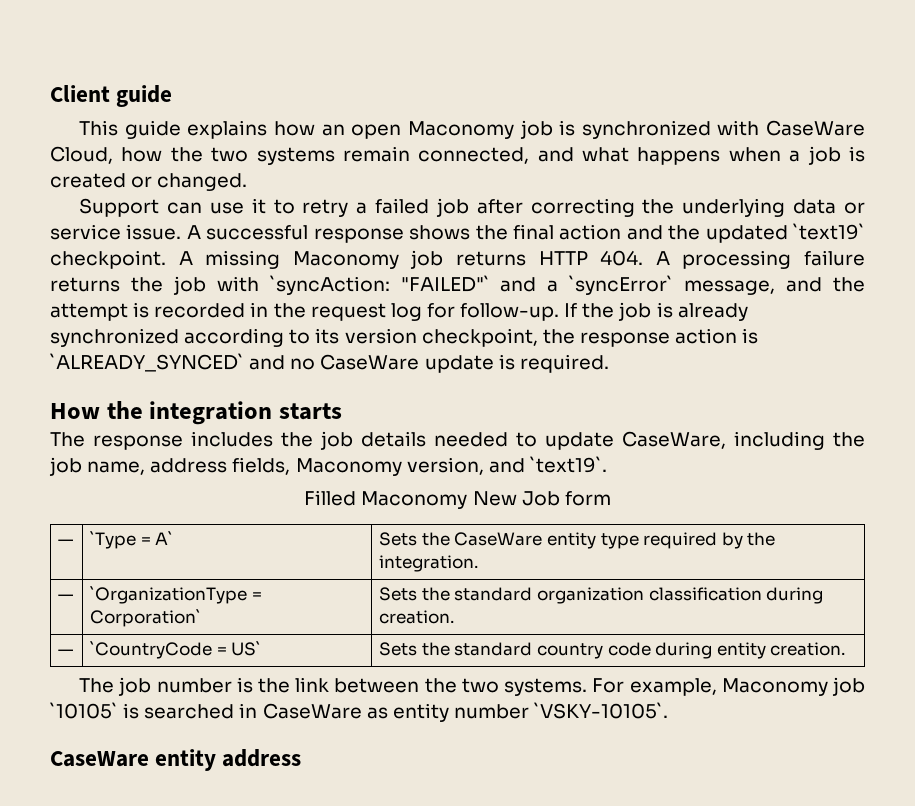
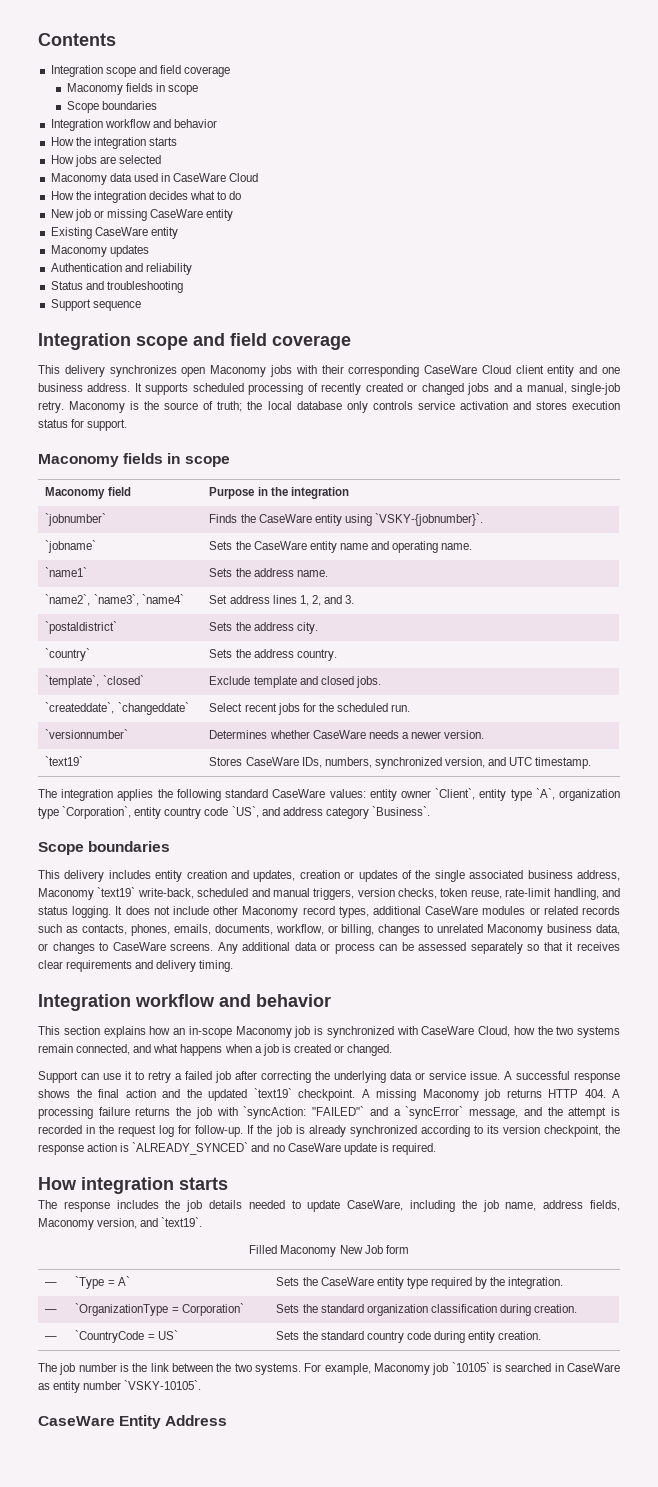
- Client guide
- This guide explains how an open Maconomy job is synchronized with CaseWare Cloud, how the two systems remain connected, and what happens when a job is created or changed.
+ Contents
+ Integration scope and field coverage
+ Maconomy fields in scope
+ Scope boundaries
+ Integration workflow and behavior
+ How the integration starts
+ How jobs are selected
+ Maconomy data used in CaseWare Cloud
+ How the integration decides what to do
+ New job or missing CaseWare entity
+ Existing CaseWare entity
+ Maconomy updates
+ Authentication and reliability
+ Status and troubleshooting
+ Support sequence
+ Integration scope and field coverage
+ This delivery synchronizes open Maconomy jobs with their corresponding CaseWare Cloud client entity and one business address. It supports scheduled processing of recently created or changed jobs and a manual, single-job retry. Maconomy is the source of truth; the local database only controls service activation and stores execution status for support.
+ Maconomy fields in scope
+ Maconomy field | Purpose in the integration
+ `jobnumber` | Finds the CaseWare entity using `VSKY-{jobnumber}`.
+ `jobname` | Sets the CaseWare entity name and operating name.
+ `name1` | Sets the address name.
+ `name2`, `name3`, `name4` | Set address lines 1, 2, and 3.
+ `postaldistrict` | Sets the address city.
+ `country` | Sets the address country.
+ `template`, `closed` | Exclude template and closed jobs.
+ `createddate`, `changeddate` | Select recent jobs for the scheduled run.
+ `versionnumber` | Determines whether CaseWare needs a newer version.
+ `text19` | Stores CaseWare IDs, numbers, synchronized version, and UTC timestamp.
+ The integration applies the following standard CaseWare values: entity owner `Client`, entity type `A`, organization type `Corporation`, entity country code `US`, and address category `Business`.
+ Scope boundaries
+ This delivery includes entity creation and updates, creation or updates of the single associated business address, Maconomy `text19` write-back, scheduled and manual triggers, version checks, token reuse, rate-limit handling, and status logging. It does not include other Maconomy record types, additional CaseWare modules or related records such as contacts, phones, emails, documents, workflow, or billing, changes to unrelated Maconomy business data, or changes to CaseWare screens. Any additional data or process can be assessed separately so that it receives clear requirements and delivery timing.
+ Integration workflow and behavior
+ This section explains how an in-scope Maconomy job is synchronized with CaseWare Cloud, how the two systems remain connected, and what happens when a job is created or changed.
- How the integration starts
+ How integration starts
- CaseWare entity address
+ CaseWare Entity Address

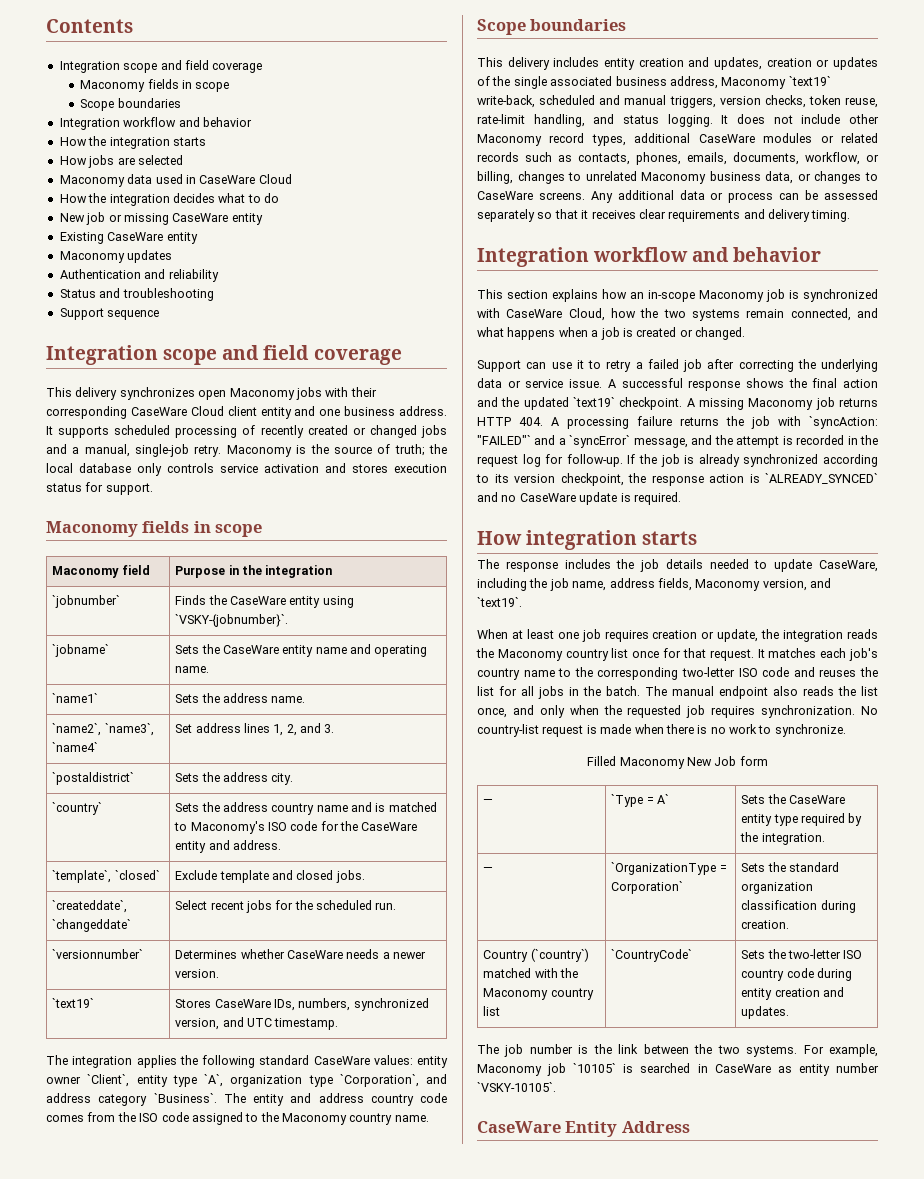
- `country` | Sets the address country.
+ `country` | Sets the address country name and is matched to Maconomy's ISO code for the CaseWare entity and address.
- The integration applies the following standard CaseWare values: entity owner `Client`, entity type `A`, organization type `Corporation`, entity country code `US`, and address category `Business`.
+ The integration applies the following standard CaseWare values: entity owner `Client`, entity type `A`, organization type `Corporation`, and address category `Business`. The entity and address country code comes from the ISO code assigned to the Maconomy country name.
+ When at least one job requires creation or update, the integration reads the Maconomy country list once for that request. It matches each job's country name to the corresponding two-letter ISO code and reuses the list for all jobs in the batch. The manual endpoint also reads the list once, and only when the requested job requires synchronization. No country-list request is made when there is no work to synchronize.
- — | `CountryCode = US` | Sets the standard country code during entity creation.
+ Country (`country`) matched with the Maconomy country list | `CountryCode` | Sets the two-letter ISO country code during entity creation and updates.

